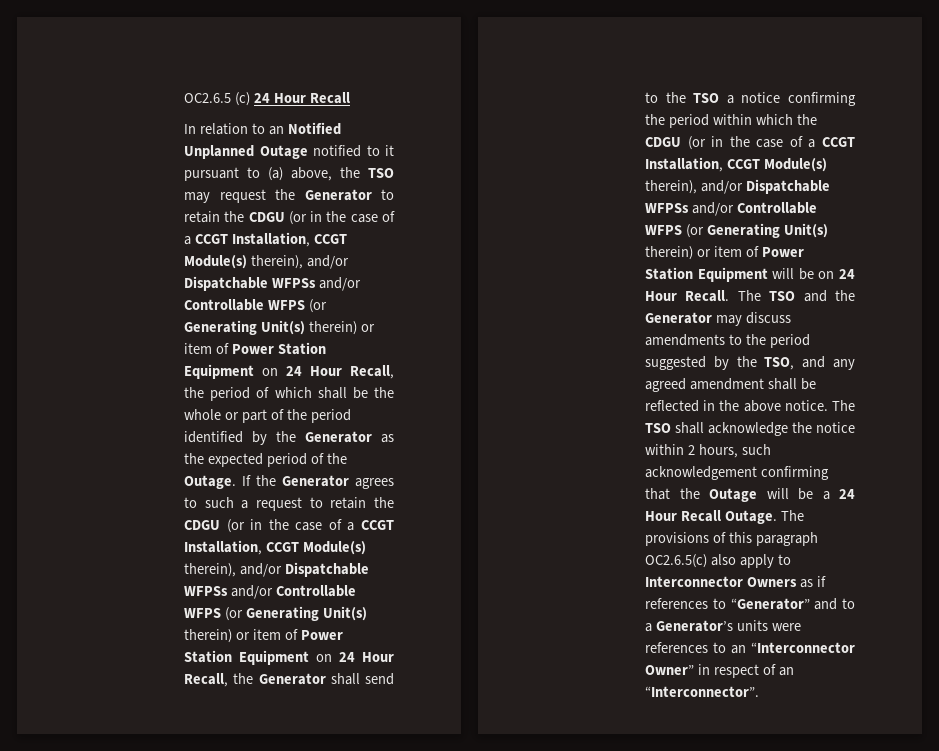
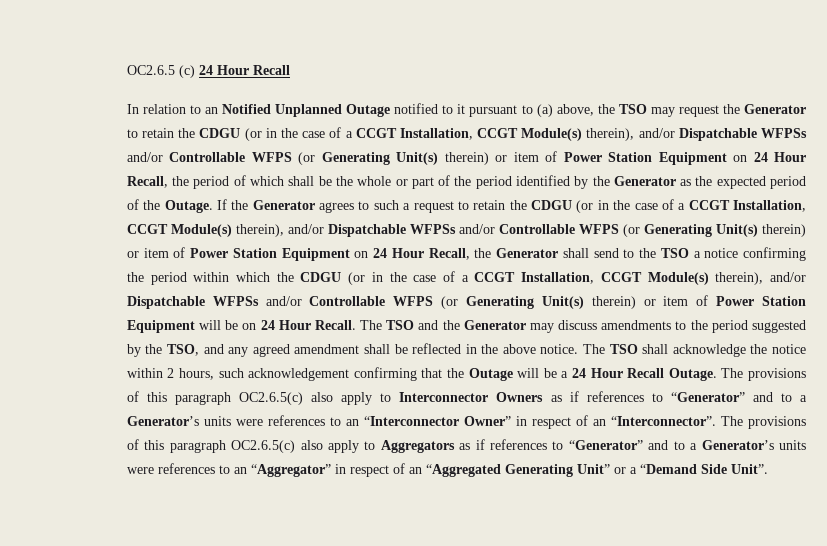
+ The provisions of this paragraph OC2.6.5(c) also apply to Aggregators as if references to “Generator” and to a Generator’s units were references to an “Aggregator” in respect of an “Aggregated Generating Unit” or a “Demand Side Unit”.

